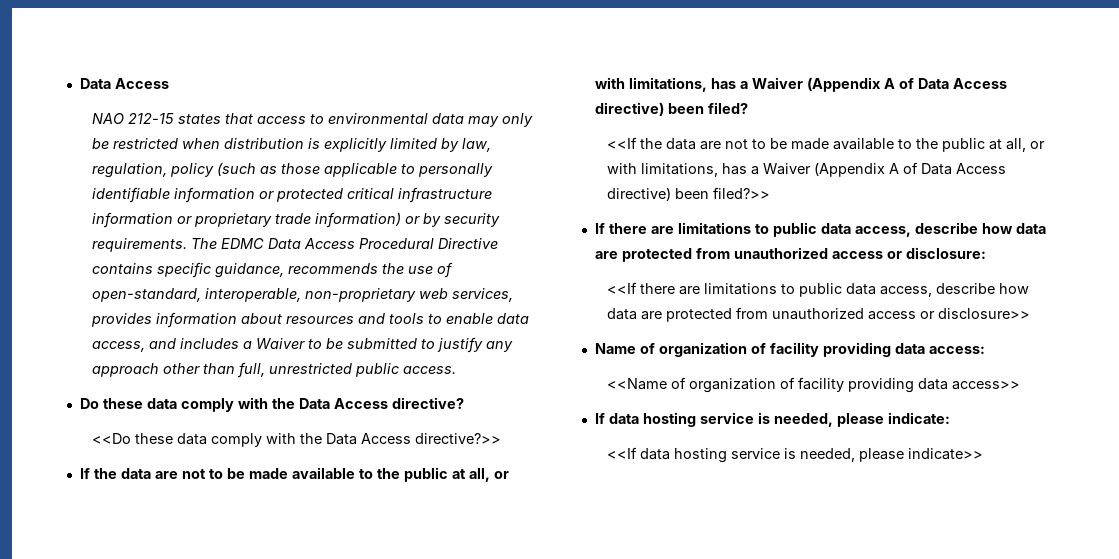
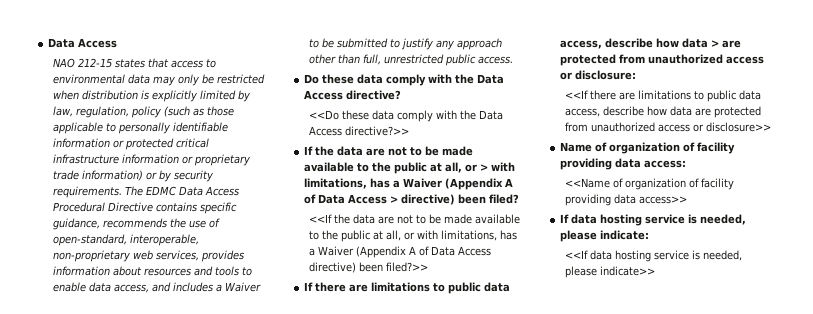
- If the data are not to be made available to the public at all, or with limitations, has a Waiver (Appendix A of Data Access directive) been filed?
+ If the data are not to be made available to the public at all, or > with limitations, has a Waiver (Appendix A of Data Access > directive) been filed?
- If there are limitations to public data access, describe how data are protected from unauthorized access or disclosure:
+ If there are limitations to public data access, describe how data > are protected from unauthorized access or disclosure:

